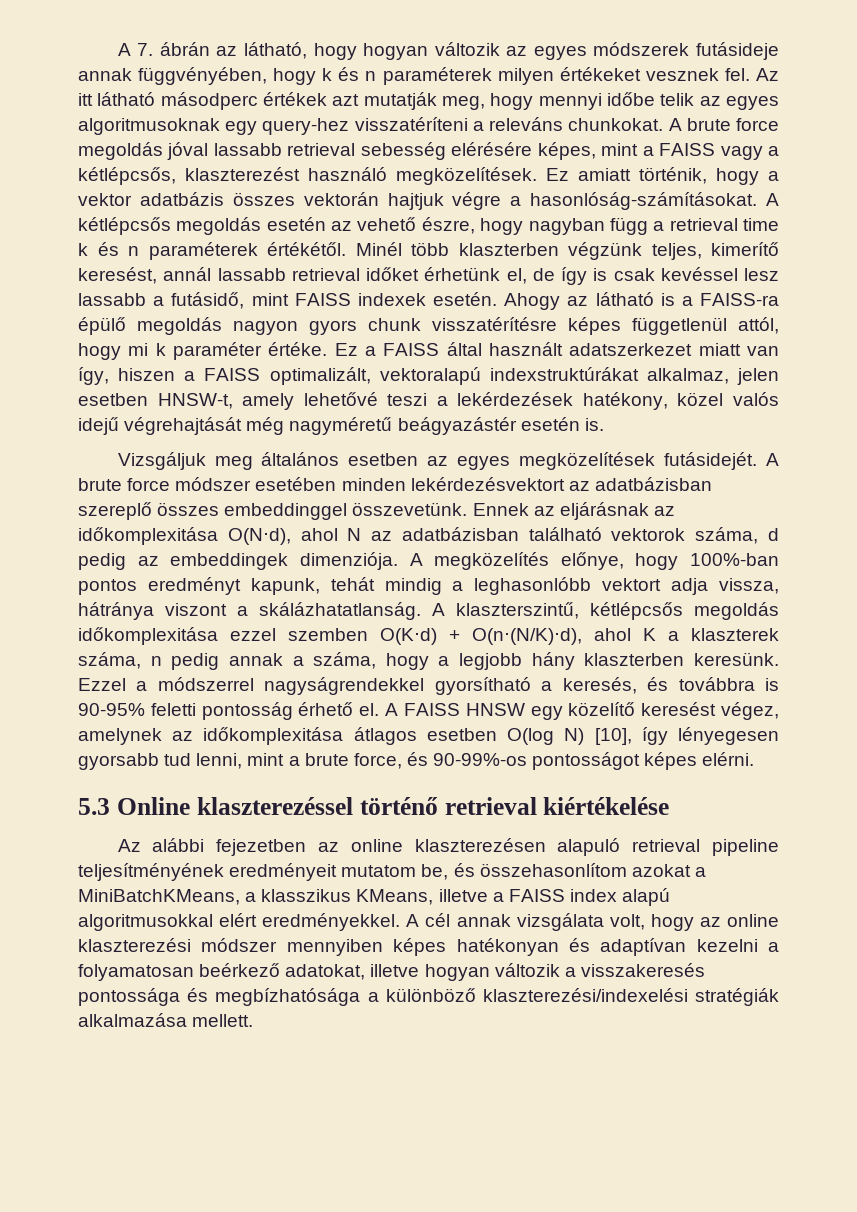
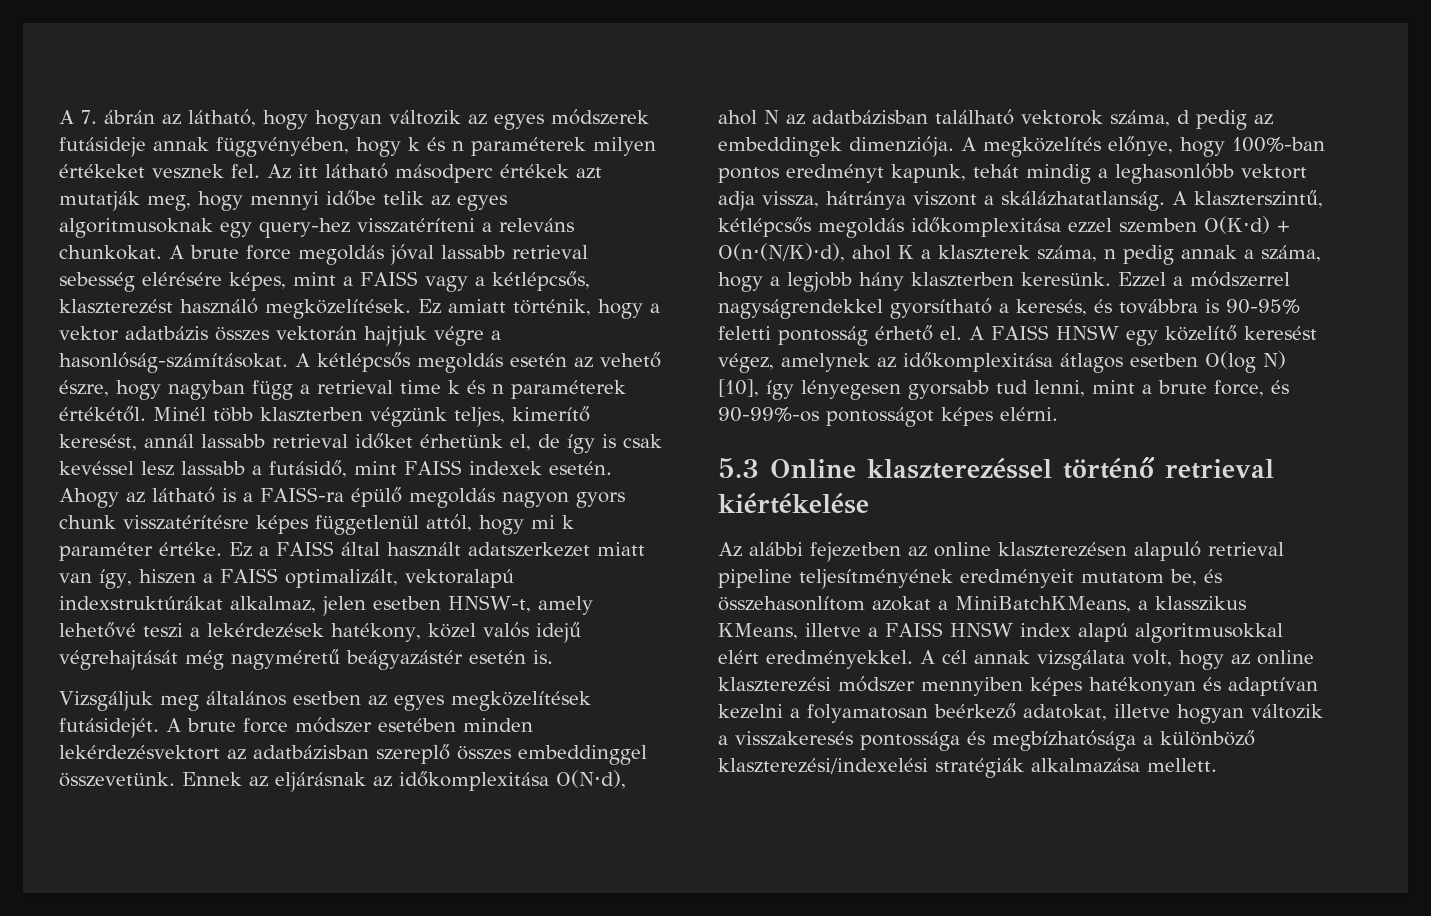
- Az alábbi fejezetben az online klaszterezésen alapuló retrieval pipeline teljesítményének eredményeit mutatom be, és összehasonlítom azokat a MiniBatchKMeans, a klasszikus KMeans, illetve a FAISS index alapú algoritmusokkal elért eredményekkel.
+ Az alábbi fejezetben az online klaszterezésen alapuló retrieval pipeline teljesítményének eredményeit mutatom be, és összehasonlítom azokat a MiniBatchKMeans, a klasszikus KMeans, illetve a FAISS HNSW index alapú algoritmusokkal elért eredményekkel.

